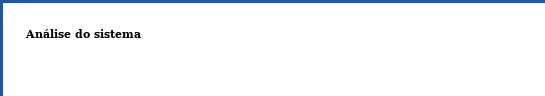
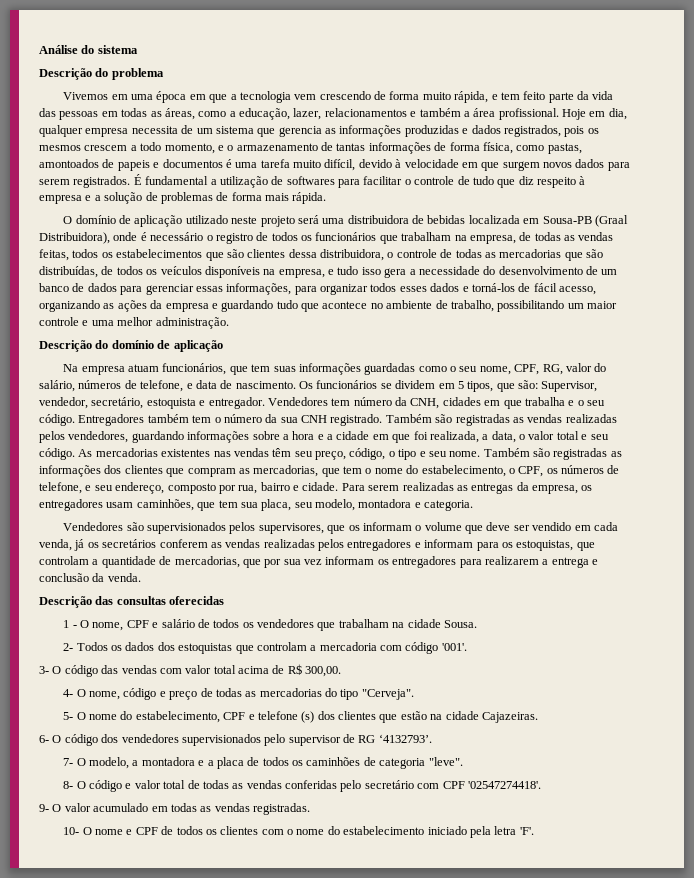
+ Descrição do problema
+ Vivemos em uma época em que a tecnologia vem crescendo de forma muito rápida, e tem feito parte da vida das pessoas em todas as áreas, como a educação, lazer, relacionamentos e também a área profissional. Hoje em dia, qualquer empresa necessita de um sistema que gerencia as informações produzidas e dados registrados, pois os mesmos crescem a todo momento, e o armazenamento de tantas informações de forma física, como pastas, amontoados de papeis e documentos é uma tarefa muito difícil, devido à velocidade em que surgem novos dados para serem registrados. É fundamental a utilização de softwares para facilitar o controle de tudo que diz respeito à empresa e a solução de problemas de forma mais rápida.
+ O domínio de aplicação utilizado neste projeto será uma distribuidora de bebidas localizada em Sousa-PB (Graal Distribuidora), onde é necessário o registro de todos os funcionários que trabalham na empresa, de todas as vendas feitas, todos os estabelecimentos que são clientes dessa distribuidora, o controle de todas as mercadorias que são distribuídas, de todos os veículos disponíveis na empresa, e tudo isso gera a necessidade do desenvolvimento de um banco de dados para gerenciar essas informações, para organizar todos esses dados e torná-los de fácil acesso, organizando as ações da empresa e guardando tudo que acontece no ambiente de trabalho, possibilitando um maior controle e uma melhor administração.
+ Descrição do domínio de aplicação
+ Na empresa atuam funcionários, que tem suas informações guardadas como o seu nome, CPF, RG, valor do salário, números de telefone, e data de nascimento. Os funcionários se dividem em 5 tipos, que são: Supervisor, vendedor, secretário, estoquista e entregador. Vendedores tem número da CNH, cidades em que trabalha e o seu código. Entregadores também tem o número da sua CNH registrado. Também são registradas as vendas realizadas pelos vendedores, guardando informações sobre a hora e a cidade em que foi realizada, a data, o valor total e seu código. As mercadorias existentes nas vendas têm seu preço, código, o tipo e seu nome. Também são registradas as informações dos clientes que compram as mercadorias, que tem o nome do estabelecimento, o CPF, os números de telefone, e seu endereço, composto por rua, bairro e cidade. Para serem realizadas as entregas da empresa, os entregadores usam caminhões, que tem sua placa, seu modelo, montadora e categoria.
+ Vendedores são supervisionados pelos supervisores, que os informam o volume que deve ser vendido em cada venda, já os secretários conferem as vendas realizadas pelos entregadores e informam para os estoquistas, que controlam a quantidade de mercadorias, que por sua vez informam os entregadores para realizarem a entrega e conclusão da venda.
+ Descrição das consultas oferecidas
+ 1 - O nome, CPF e salário de todos os vendedores que trabalham na cidade Sousa.
+ 2- Todos os dados dos estoquistas que controlam a mercadoria com código '001'.
+ 3- O código das vendas com valor total acima de R$ 300,00.
+ 4- O nome, código e preço de todas as mercadorias do tipo "Cerveja".
+ 5- O nome do estabelecimento, CPF e telefone (s) dos clientes que estão na cidade Cajazeiras.
+ 6- O código dos vendedores supervisionados pelo supervisor de RG ‘4132793’.
+ 7- O modelo, a montadora e a placa de todos os caminhões de categoria "leve".
+ 8- O código e valor total de todas as vendas conferidas pelo secretário com CPF '02547274418'.
+ 9- O valor acumulado em todas as vendas registradas.
+ 10- O nome e CPF de todos os clientes com o nome do estabelecimento iniciado pela letra 'F'.

